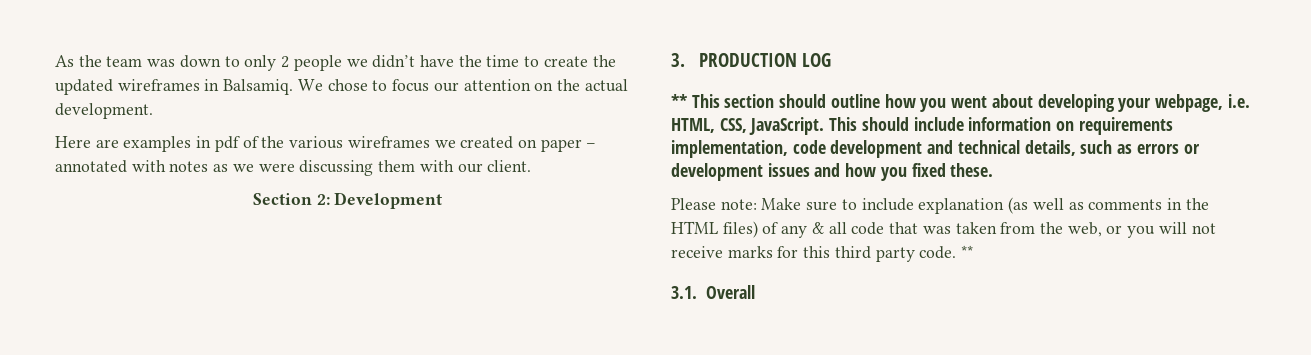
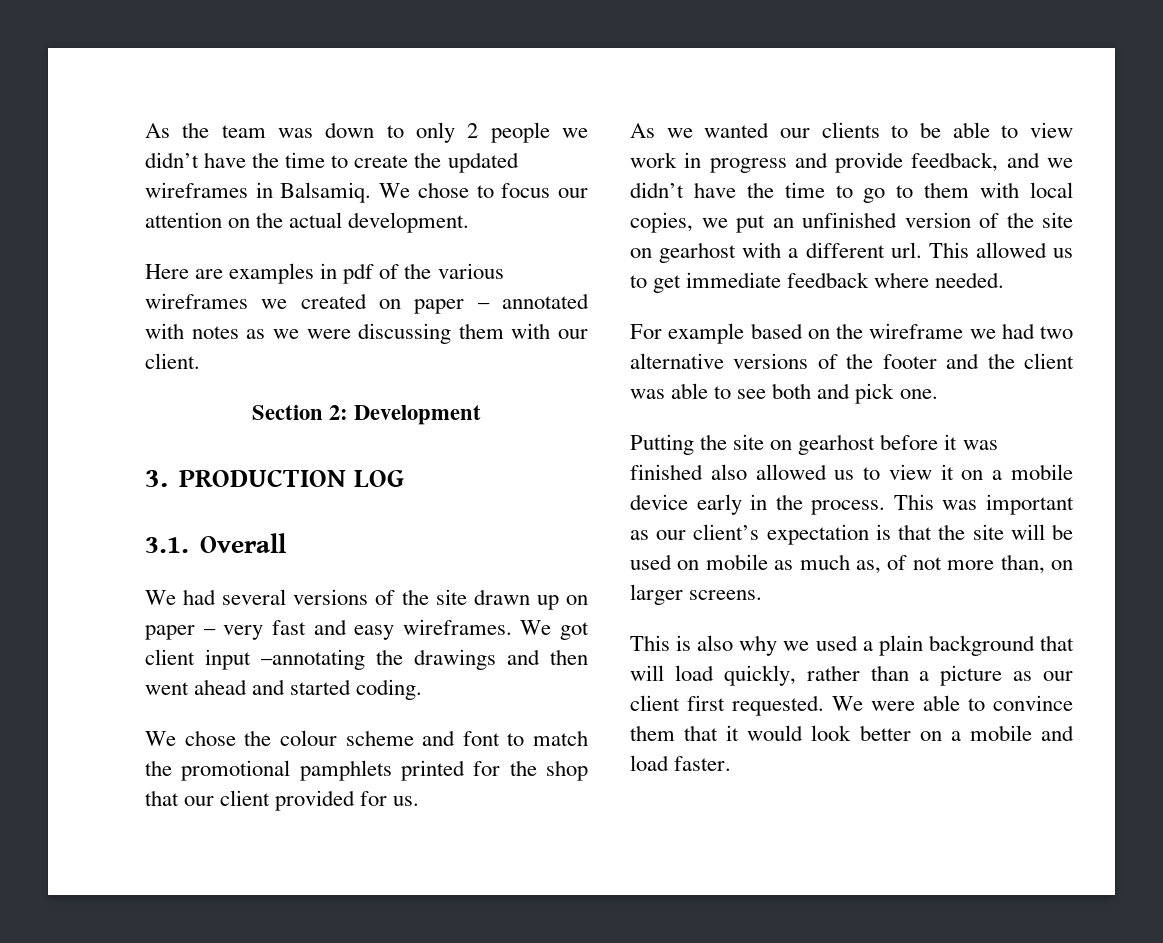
- ** This section should outline how you went about developing your webpage, i.e. HTML, CSS, JavaScript. This should include information on requirements implementation, code development and technical details, such as errors or development issues and how you fixed these.
- Please note: Make sure to include explanation (as well as comments in the HTML files) of any & all code that was taken from the web, or you will not receive marks for this third party code. **
  3.1. Overall
+ We had several versions of the site drawn up on paper – very fast and easy wireframes. We got client input –annotating the drawings and then went ahead and started coding.
+ We chose the colour scheme and font to match the promotional pamphlets printed for the shop that our client provided for us.
+ As we wanted our clients to be able to view work in progress and provide feedback, and we didn’t have the time to go to them with local copies, we put an unfinished version of the site on gearhost with a different url. This allowed us to get immediate feedback where needed.
+ For example based on the wireframe we had two alternative versions of the footer and the client was able to see both and pick one.
+ Putting the site on gearhost before it was finished also allowed us to view it on a mobile device early in the process. This was important as our client’s expectation is that the site will be used on mobile as much as, of not more than, on larger screens.
+ This is also why we used a plain background that will load quickly, rather than a picture as our client first requested. We were able to convince them that it would look better on a mobile and load faster.

